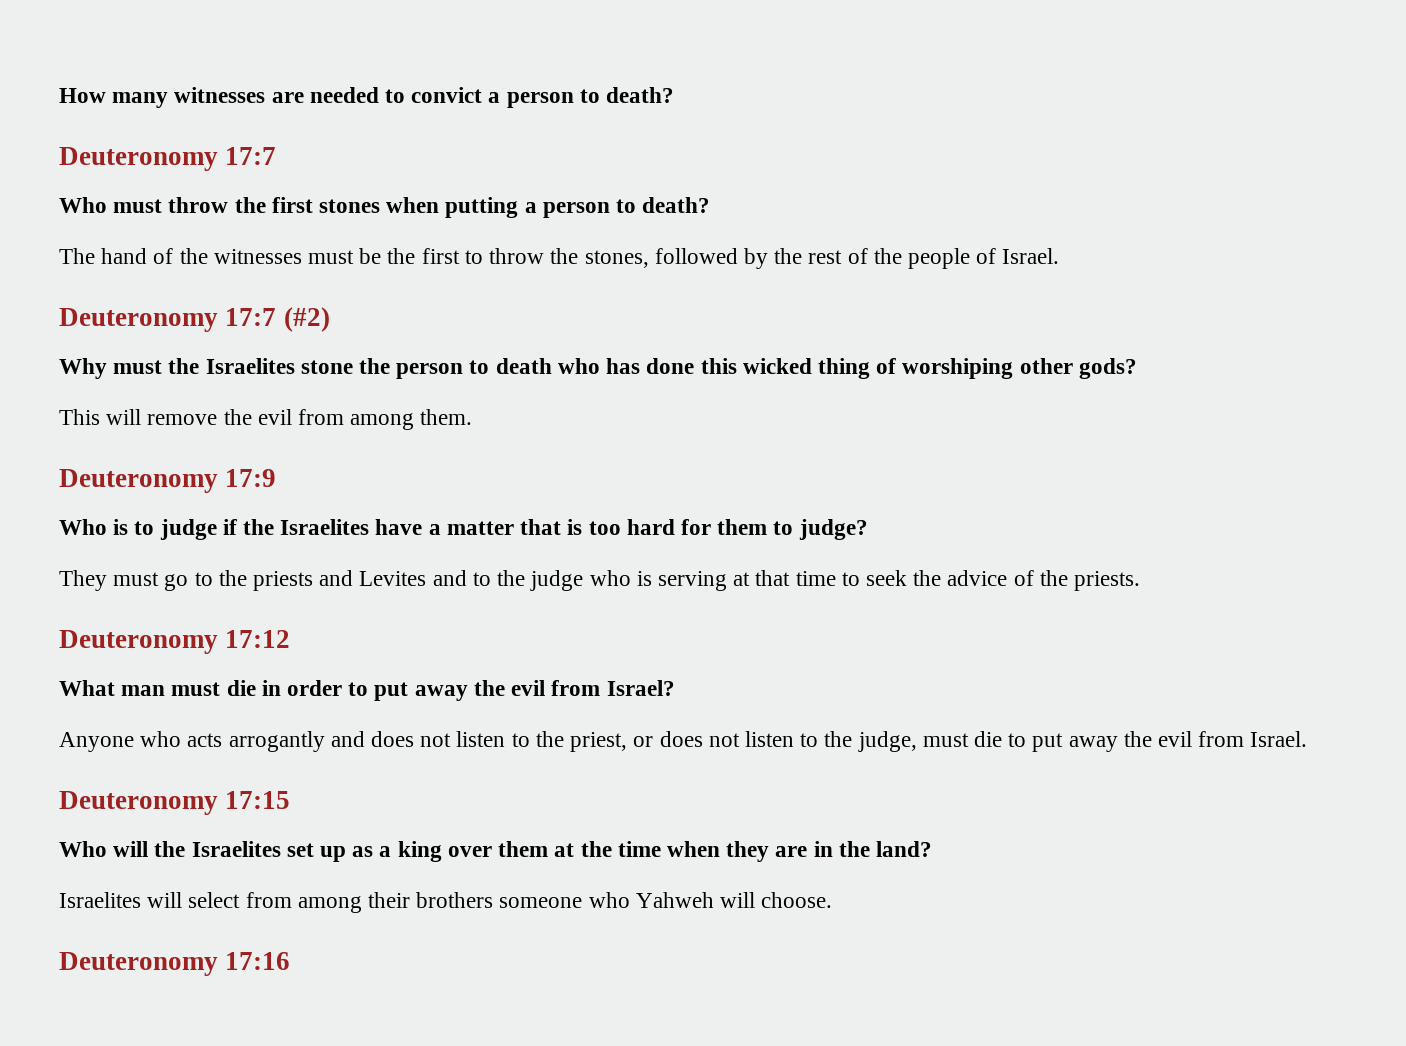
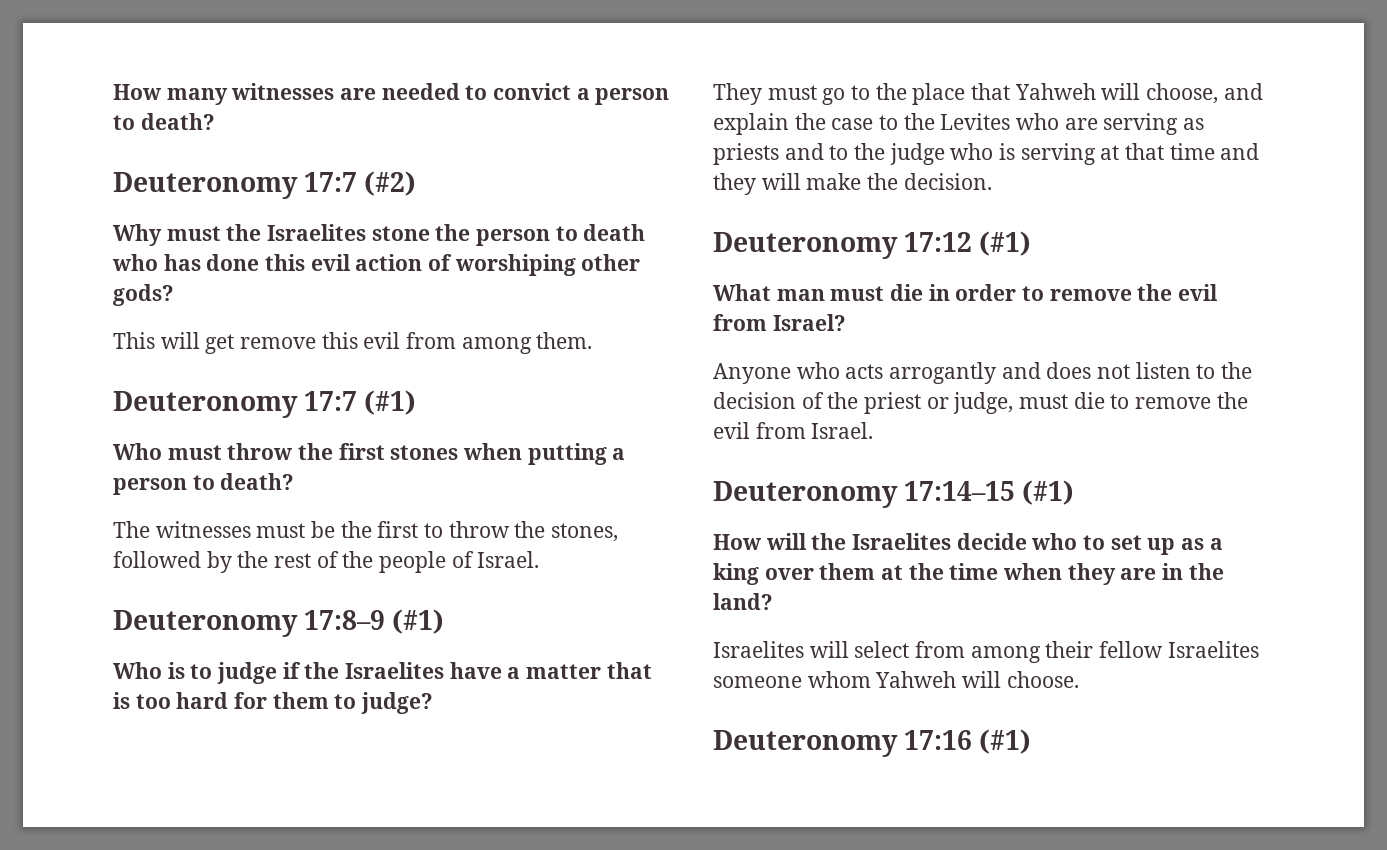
  How many witnesses are needed to convict a person to death?
- Deuteronomy 17:7
+ Deuteronomy 17:7 (#2)
+ Why must the Israelites stone the person to death who has done this evil action of worshiping other gods?
+ This will get remove this evil from among them.
+ Deuteronomy 17:7 (#1)
- The hand of the witnesses must be the first to throw the stones, followed by the rest of the people of Israel.
+ The witnesses must be the first to throw the stones, followed by the rest of the people of Israel.
- Deuteronomy 17:7 (#2)
- Why must the Israelites stone the person to death who has done this wicked thing of worshiping other gods?
- This will remove the evil from among them.
- Deuteronomy 17:9
+ Deuteronomy 17:8–9 (#1)
- They must go to the priests and Levites and to the judge who is serving at that time to seek the advice of the priests.
+ They must go to the place that Yahweh will choose, and explain the case to the Levites who are serving as priests and to the judge who is serving at that time and they will make the decision.
- Deuteronomy 17:12
+ Deuteronomy 17:12 (#1)
- What man must die in order to put away the evil from Israel?
+ What man must die in order to remove the evil from Israel?
- Anyone who acts arrogantly and does not listen to the priest, or does not listen to the judge, must die to put away the evil from Israel.
+ Anyone who acts arrogantly and does not listen to the decision of the priest or judge, must die to remove the evil from Israel.
- Deuteronomy 17:15
- Who will the Israelites set up as a king over them at the time when they are in the land?
+ Deuteronomy 17:14–15 (#1)
+ How will the Israelites decide who to set up as a king over them at the time when they are in the land?
- Israelites will select from among their brothers someone who Yahweh will choose.
+ Israelites will select from among their fellow Israelites someone whom Yahweh will choose.
- Deuteronomy 17:16
+ Deuteronomy 17:16 (#1)

